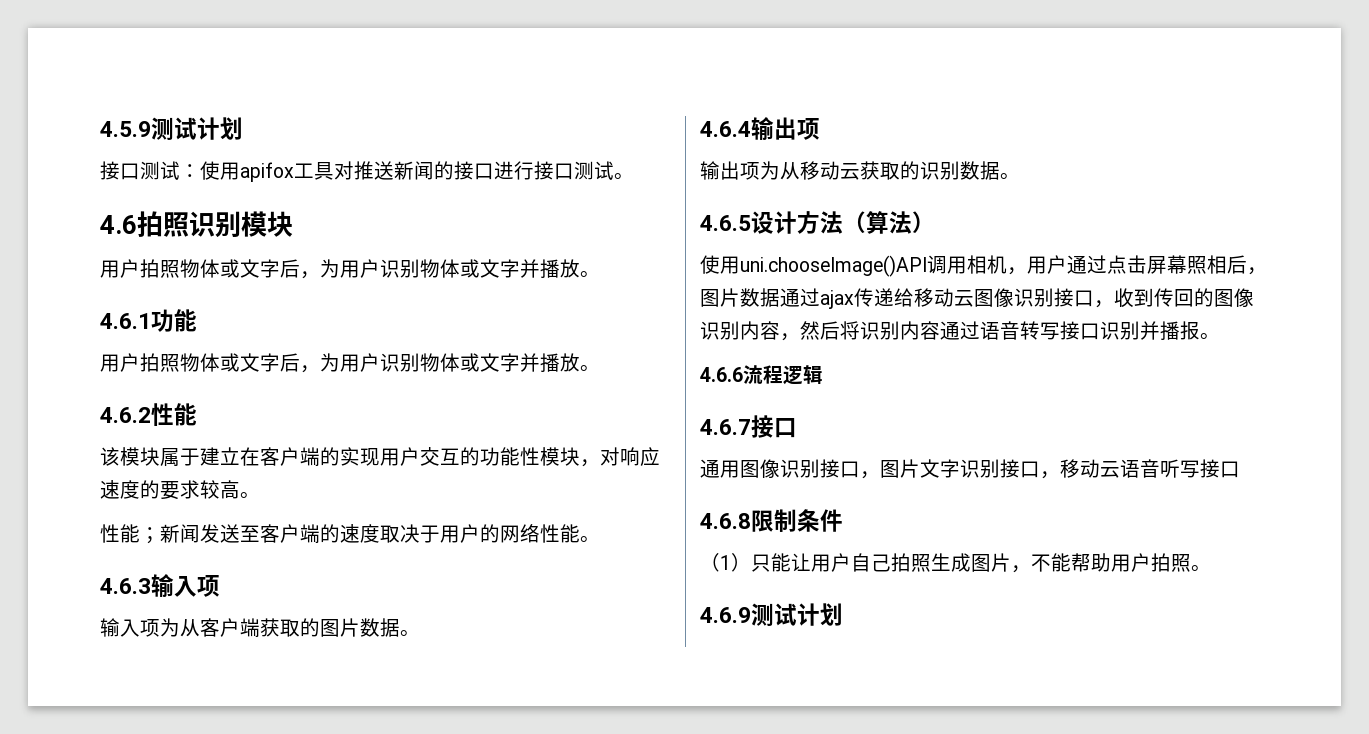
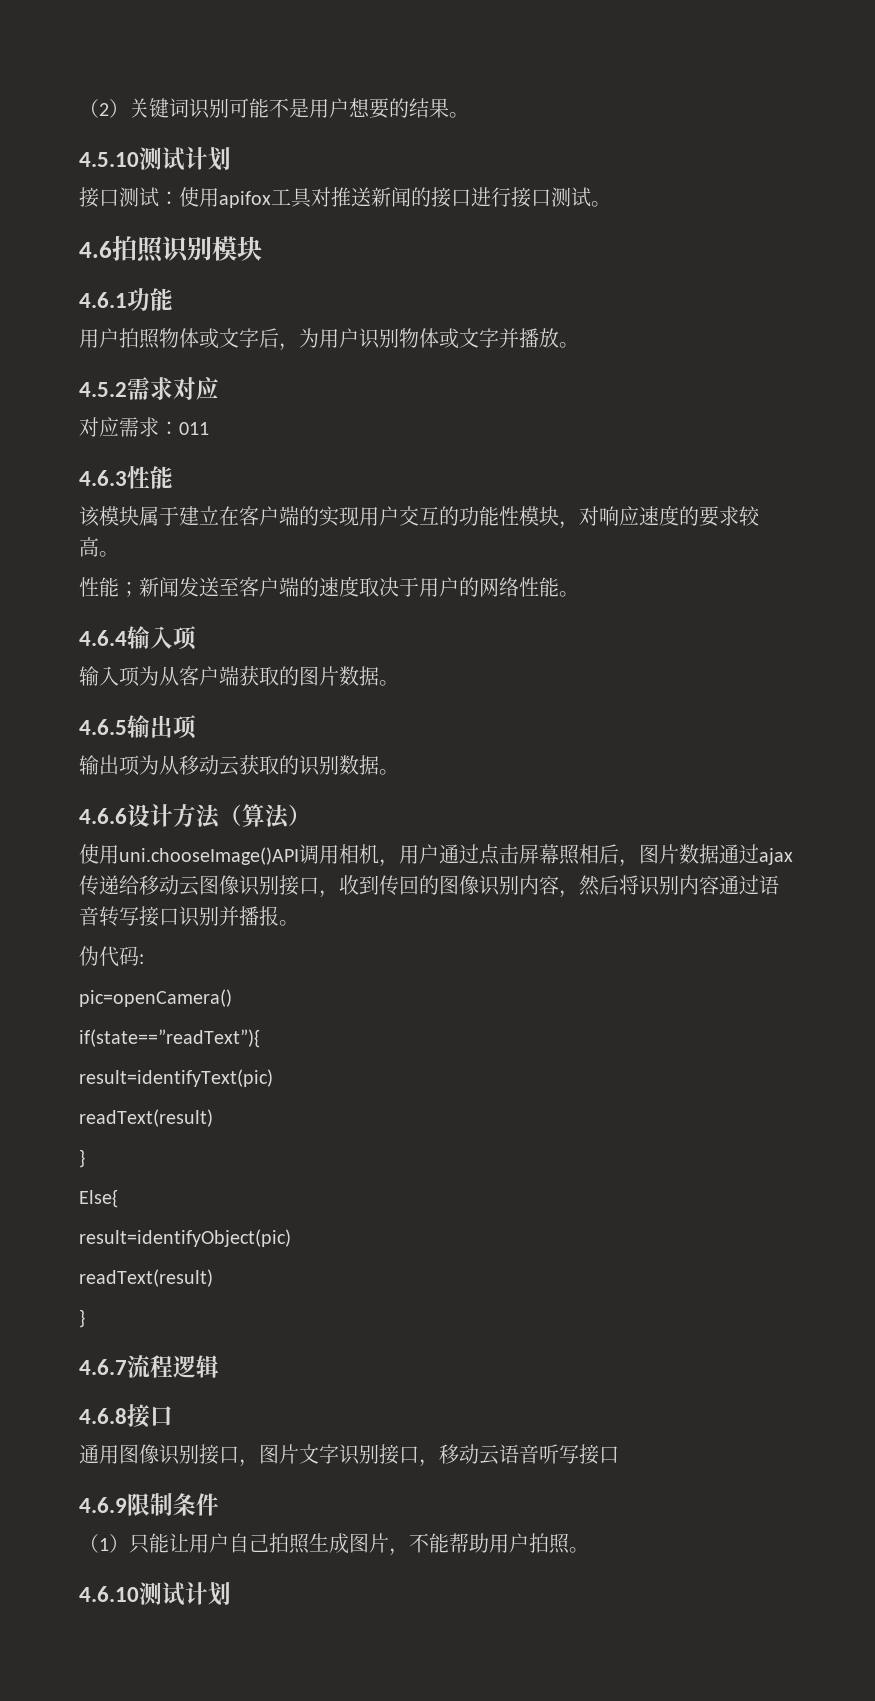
- 4.5.9测试计划
+ （2）关键词识别可能不是用户想要的结果。
+ 4.5.10测试计划
  4.6拍照识别模块
- 用户拍照物体或文字后，为用户识别物体或文字并播放。
- 4.6.2性能
+ 4.5.2需求对应
+ 对应需求：011
+ 4.6.3性能
- 4.6.3输入项
+ 4.6.4输入项
- 4.6.4输出项
+ 4.6.5输出项
- 4.6.5设计方法（算法）
+ 4.6.6设计方法（算法）
- 4.6.6流程逻辑
+ 伪代码:
+ pic=openCamera()
+ if(state==”readText”){
+ result=identifyText(pic)
+ readText(result)
+ }
+ Else{
+ result=identifyObject(pic)
+ readText(result)
+ }
+ 4.6.7流程逻辑
- 4.6.7接口
+ 4.6.8接口
- 4.6.8限制条件
+ 4.6.9限制条件
- 4.6.9测试计划
+ 4.6.10测试计划

